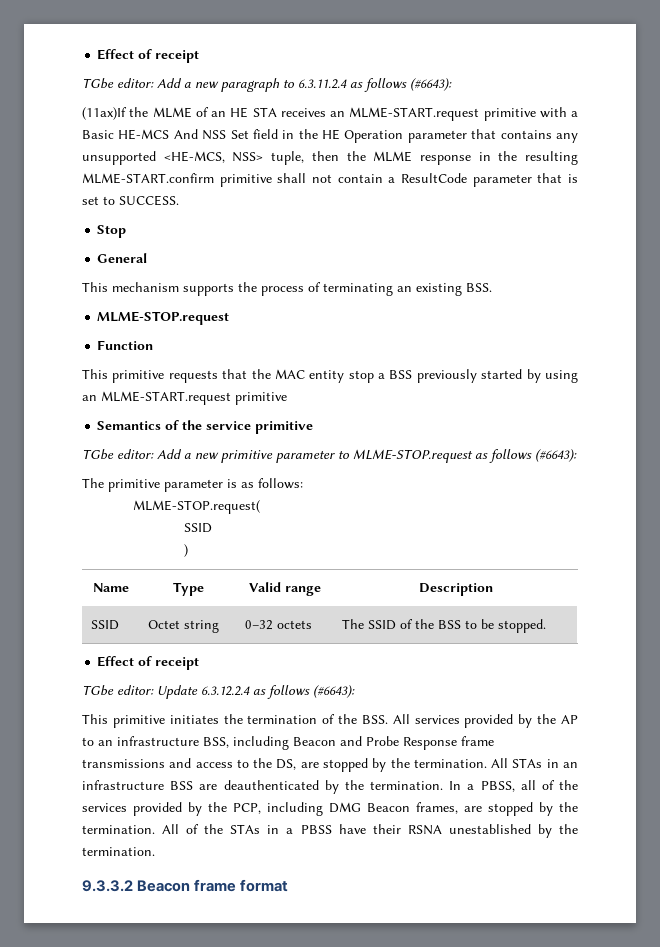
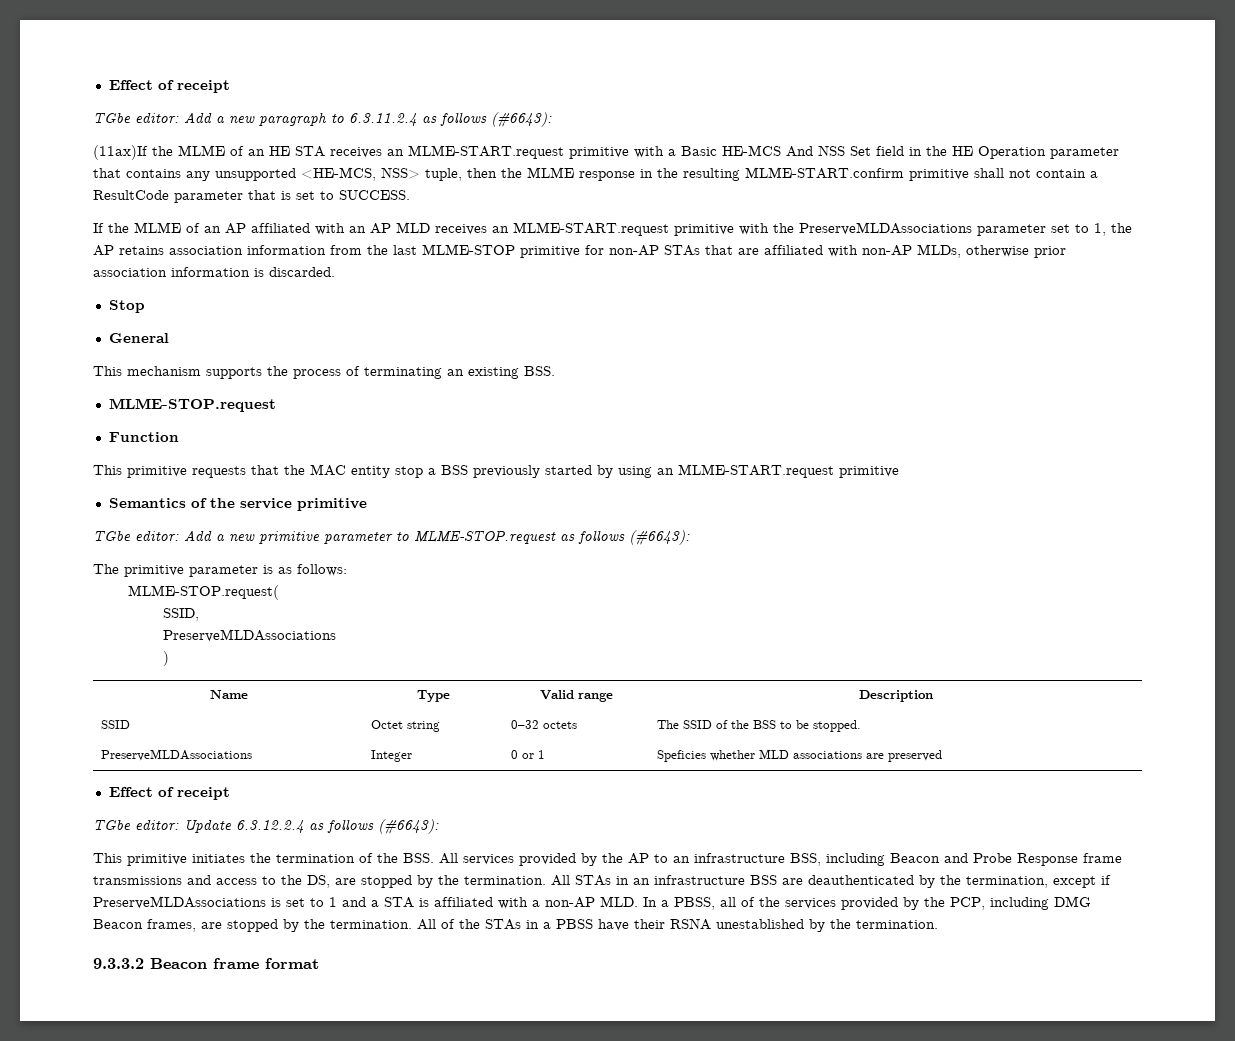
+ If the MLME of an AP affiliated with an AP MLD receives an MLME-START.request primitive with the PreserveMLDAssociations parameter set to 1, the AP retains association information from the last MLME-STOP primitive for non-AP STAs that are affiliated with non-AP MLDs, otherwise prior association information is discarded.
  MLME-STOP.request(
- SSID
+ SSID,
+ PreserveMLDAssociations
+ PreserveMLDAssociations | Integer | 0 or 1 | Speficies whether MLD associations are preserved
- All STAs in an infrastructure BSS are deauthenticated by the termination. In a PBSS, all of the services provided by the PCP, including DMG Beacon frames, are stopped by the termination.
+ All STAs in an infrastructure BSS are deauthenticated by the termination, except if PreserveMLDAssociations is set to 1 and a STA is affiliated with a non-AP MLD. In a PBSS, all of the services provided by the PCP, including DMG Beacon frames, are stopped by the termination.

